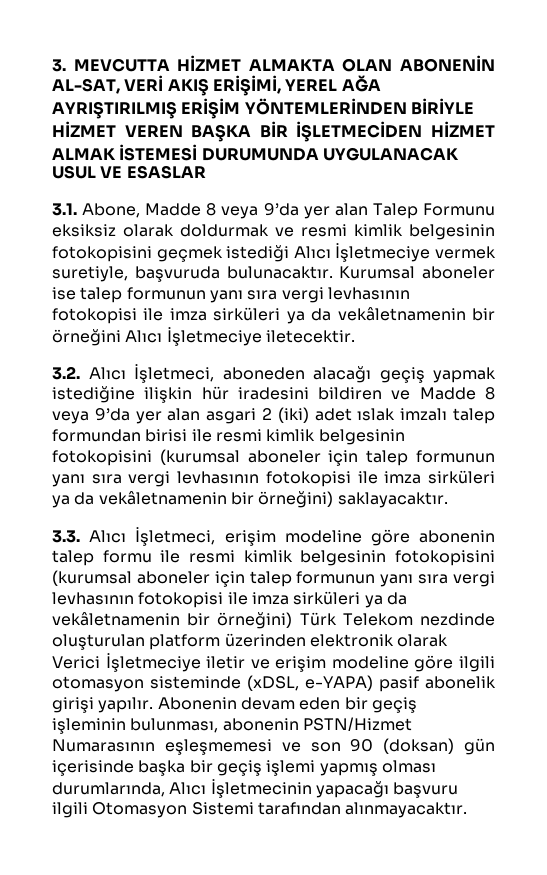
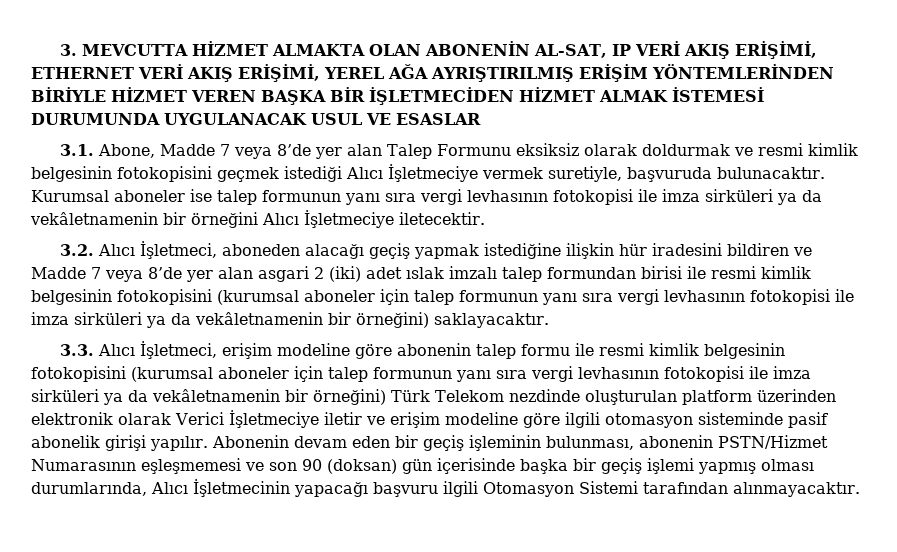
- 3. MEVCUTTA HİZMET ALMAKTA OLAN ABONENİN AL-SAT, VERİ AKIŞ ERİŞİMİ, YEREL AĞA AYRIŞTIRILMIŞ ERİŞİM YÖNTEMLERİNDEN BİRİYLE HİZMET VEREN BAŞKA BİR İŞLETMECİDEN HİZMET ALMAK İSTEMESİ DURUMUNDA UYGULANACAK USUL VE ESASLAR
+ 3. MEVCUTTA HİZMET ALMAKTA OLAN ABONENİN AL-SAT, IP VERİ AKIŞ ERİŞİMİ, ETHERNET VERİ AKIŞ ERİŞİMİ, YEREL AĞA AYRIŞTIRILMIŞ ERİŞİM YÖNTEMLERİNDEN BİRİYLE HİZMET VEREN BAŞKA BİR İŞLETMECİDEN HİZMET ALMAK İSTEMESİ DURUMUNDA UYGULANACAK USUL VE ESASLAR
- 3.1. Abone, Madde 8 veya 9’da yer alan Talep Formunu eksiksiz olarak doldurmak ve resmi kimlik belgesinin fotokopisini geçmek istediği Alıcı İşletmeciye vermek suretiyle, başvuruda bulunacaktır.
+ 3.1. Abone, Madde 7 veya 8’de yer alan Talep Formunu eksiksiz olarak doldurmak ve resmi kimlik belgesinin fotokopisini geçmek istediği Alıcı İşletmeciye vermek suretiyle, başvuruda bulunacaktır.
- 3.2. Alıcı İşletmeci, aboneden alacağı geçiş yapmak istediğine ilişkin hür iradesini bildiren ve Madde 8 veya 9’da yer alan asgari 2 (iki) adet ıslak imzalı talep formundan birisi ile resmi kimlik belgesinin fotokopisini (kurumsal aboneler için talep formunun yanı sıra vergi levhasının fotokopisi ile imza sirküleri ya da vekâletnamenin bir örneğini) saklayacaktır.
+ 3.2. Alıcı İşletmeci, aboneden alacağı geçiş yapmak istediğine ilişkin hür iradesini bildiren ve Madde 7 veya 8’de yer alan asgari 2 (iki) adet ıslak imzalı talep formundan birisi ile resmi kimlik belgesinin fotokopisini (kurumsal aboneler için talep formunun yanı sıra vergi levhasının fotokopisi ile imza sirküleri ya da vekâletnamenin bir örneğini) saklayacaktır.
- 3.3. Alıcı İşletmeci, erişim modeline göre abonenin talep formu ile resmi kimlik belgesinin fotokopisini (kurumsal aboneler için talep formunun yanı sıra vergi levhasının fotokopisi ile imza sirküleri ya da vekâletnamenin bir örneğini) Türk Telekom nezdinde oluşturulan platform üzerinden elektronik olarak Verici İşletmeciye iletir ve erişim modeline göre ilgili otomasyon sisteminde (xDSL, e-YAPA) pasif abonelik girişi yapılır.
+ 3.3. Alıcı İşletmeci, erişim modeline göre abonenin talep formu ile resmi kimlik belgesinin fotokopisini (kurumsal aboneler için talep formunun yanı sıra vergi levhasının fotokopisi ile imza sirküleri ya da vekâletnamenin bir örneğini) Türk Telekom nezdinde oluşturulan platform üzerinden elektronik olarak Verici İşletmeciye iletir ve erişim modeline göre ilgili otomasyon sisteminde pasif abonelik girişi yapılır.

